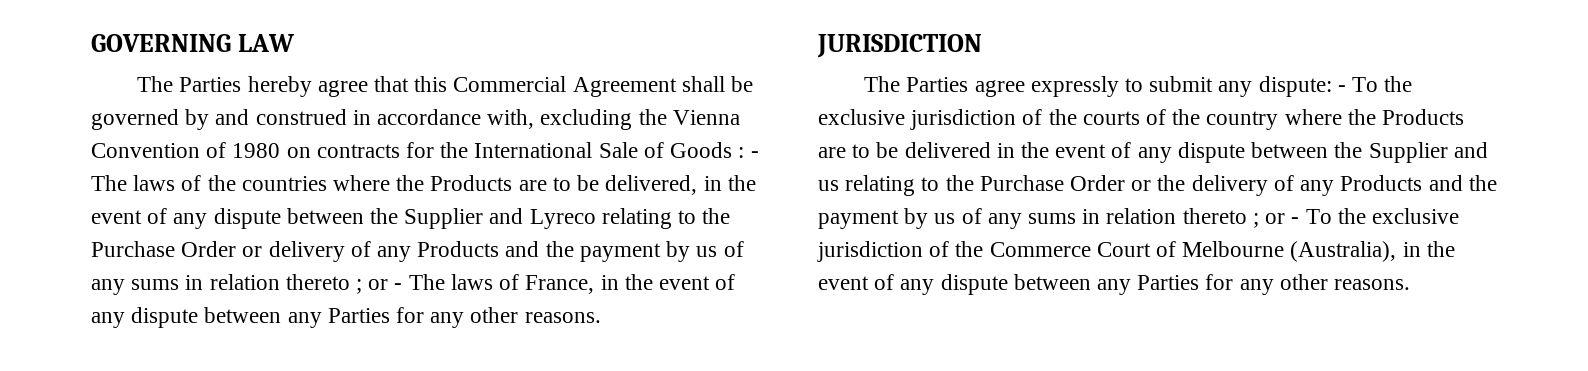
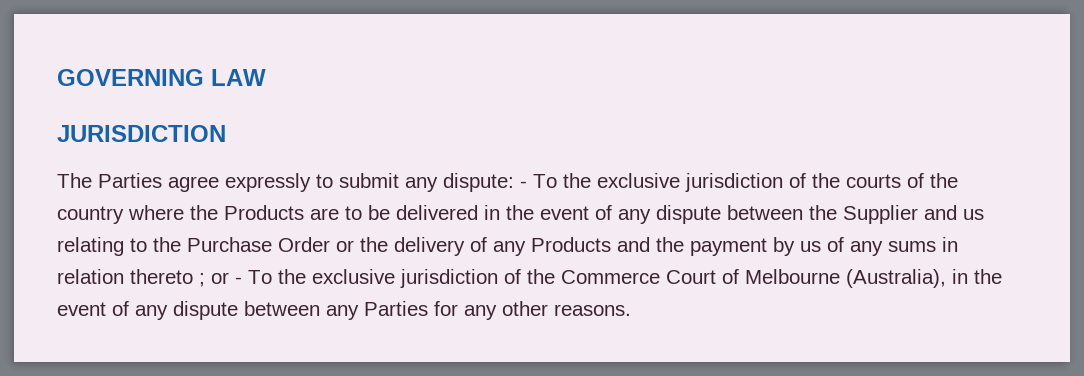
- The Parties hereby agree that this Commercial Agreement shall be governed by and construed in accordance with, excluding the Vienna Convention of 1980 on contracts for the International Sale of Goods : - The laws of the countries where the Products are to be delivered, in the event of any dispute between the Supplier and Lyreco relating to the Purchase Order or delivery of any Products and the payment by us of any sums in relation thereto ; or - The laws of France, in the event of any dispute between any Parties for any other reasons.

